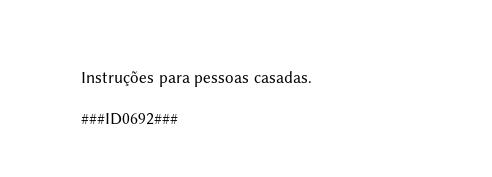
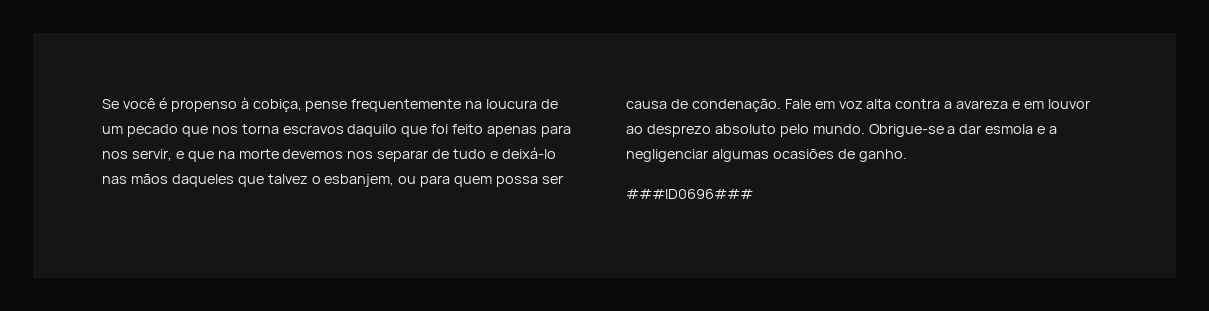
- Instruções para pessoas casadas.
- ###ID0692###
+ Se você é propenso à cobiça, pense frequentemente na loucura de um pecado que nos torna escravos daquilo que foi feito apenas para nos servir, e que na morte devemos nos separar de tudo e deixá-lo nas mãos daqueles que talvez o esbanjem, ou para quem possa ser causa de condenação. Fale em voz alta contra a avareza e em louvor ao desprezo absoluto pelo mundo. Obrigue-se a dar esmola e a negligenciar algumas ocasiões de ganho.
+ ###ID0696###

